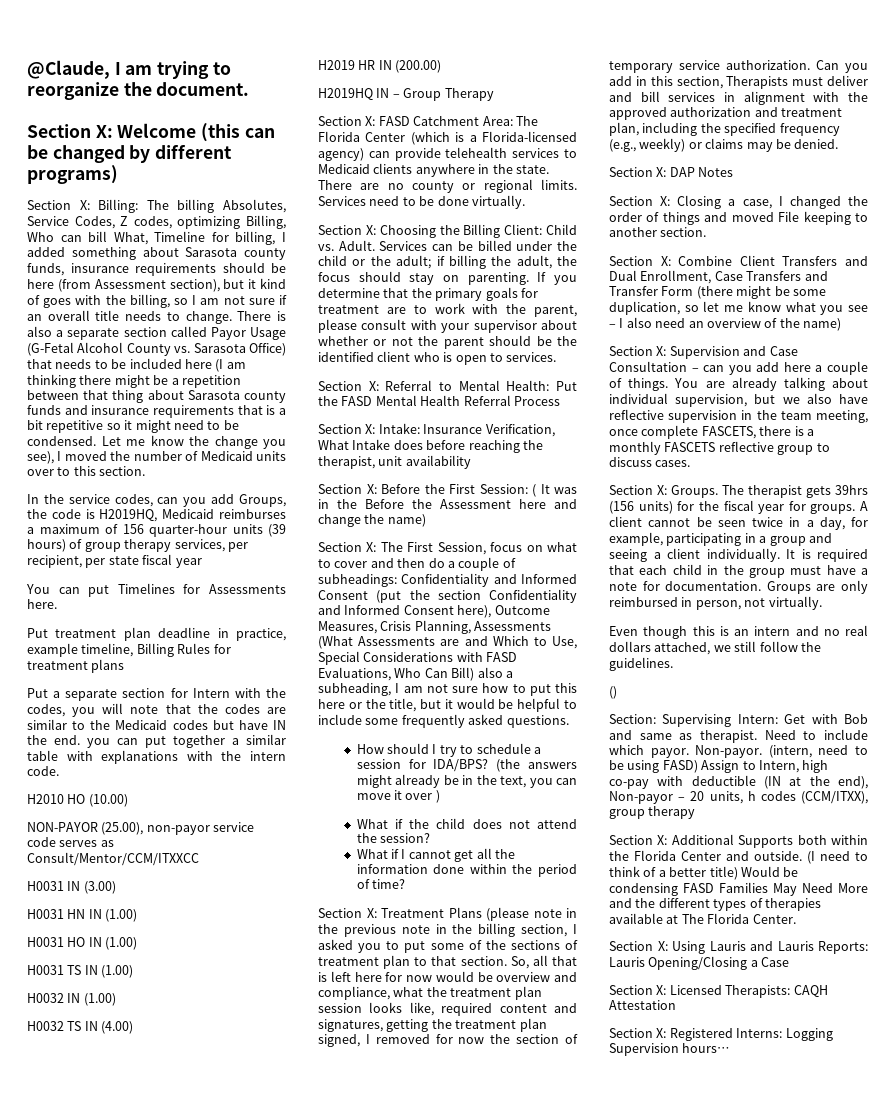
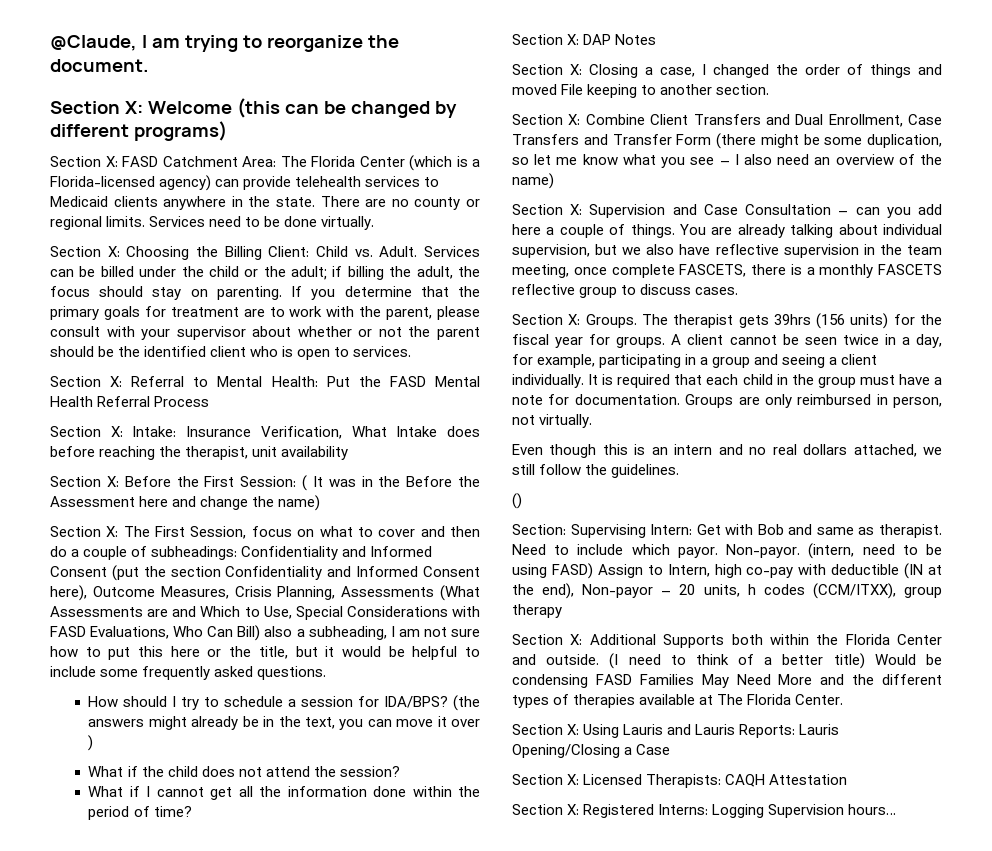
- Section X: Billing: The billing Absolutes, Service Codes, Z codes, optimizing Billing, Who can bill What, Timeline for billing, I added something about Sarasota county funds, insurance requirements should be here (from Assessment section), but it kind of goes with the billing, so I am not sure if an overall title needs to change. There is also a separate section called Payor Usage (G-Fetal Alcohol County vs. Sarasota Office) that needs to be included here (I am thinking there might be a repetition between that thing about Sarasota county funds and insurance requirements that is a bit repetitive so it might need to be condensed. Let me know the change you see), I moved the number of Medicaid units over to this section.
- In the service codes, can you add Groups, the code is H2019HQ, Medicaid reimburses a maximum of 156 quarter-hour units (39 hours) of group therapy services, per recipient, per state fiscal year
- You can put Timelines for Assessments here.
- Put treatment plan deadline in practice, example timeline, Billing Rules for treatment plans
- Put a separate section for Intern with the codes, you will note that the codes are similar to the Medicaid codes but have IN the end. you can put together a similar table with explanations with the intern code.
- H2010 HO (10.00)
- NON-PAYOR (25.00), non-payor service code serves as Consult/Mentor/CCM/ITXXCC
- H0031 IN (3.00)
- H0031 HN IN (1.00)
- H0031 HO IN (1.00)
- H0031 TS IN (1.00)
- H0032 IN (1.00)
- H0032 TS IN (4.00)
- H2019 HR IN (200.00)
- H2019HQ IN – Group Therapy
- Section X: Treatment Plans (please note in the previous note in the billing section, I asked you to put some of the sections of treatment plan to that section. So, all that is left here for now would be overview and compliance, what the treatment plan session looks like, required content and signatures, getting the treatment plan signed, I removed for now the section of temporary service authorization. Can you add in this section, Therapists must deliver and bill services in alignment with the approved authorization and treatment plan, including the specified frequency (e.g., weekly) or claims may be denied.

